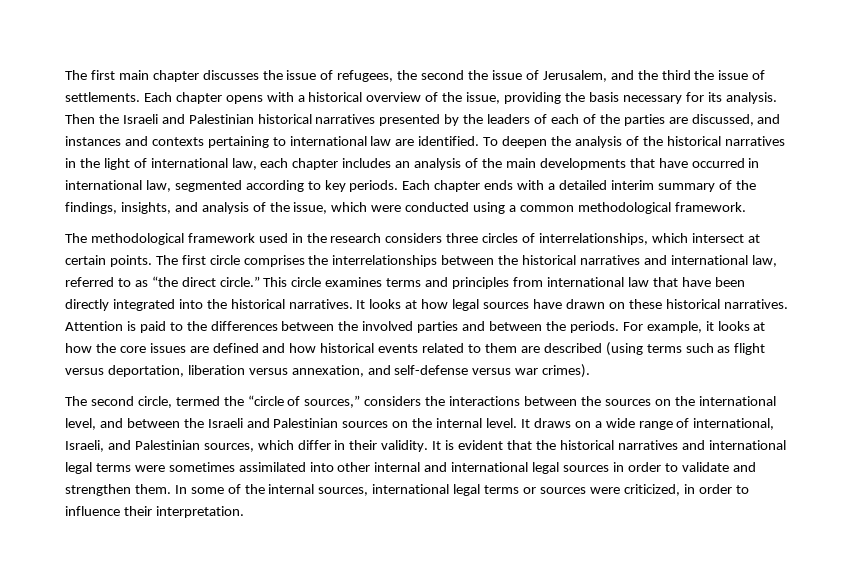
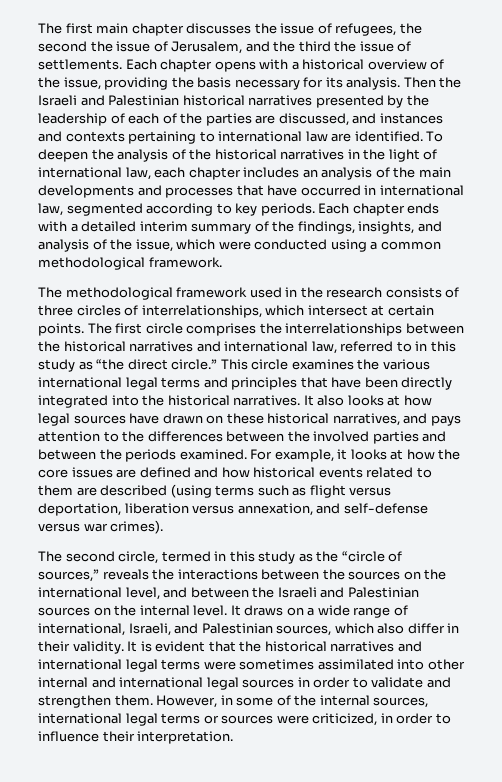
- Then the Israeli and Palestinian historical narratives presented by the leaders of each of the parties are discussed, and instances and contexts pertaining to international law are identified.
+ Then the Israeli and Palestinian historical narratives presented by the leadership of each of the parties are discussed, and instances and contexts pertaining to international law are identified.
- To deepen the analysis of the historical narratives in the light of international law, each chapter includes an analysis of the main developments that have occurred in international law, segmented according to key periods.
+ To deepen the analysis of the historical narratives in the light of international law, each chapter includes an analysis of the main developments and processes that have occurred in international law, segmented according to key periods.
- The methodological framework used in the research considers three circles of interrelationships, which intersect at certain points.
+ The methodological framework used in the research consists of three circles of interrelationships, which intersect at certain points.
- The first circle comprises the interrelationships between the historical narratives and international law, referred to as “the direct circle.”
+ The first circle comprises the interrelationships between the historical narratives and international law, referred to in this study as “the direct circle.”
- This circle examines terms and principles from international law that have been directly integrated into the historical narratives.
+ This circle examines the various international legal terms and principles that have been directly integrated into the historical narratives.
- It looks at how legal sources have drawn on these historical narratives. Attention is paid to the differences between the involved parties and between the periods.
+ It also looks at how legal sources have drawn on these historical narratives, and pays attention to the differences between the involved parties and between the periods examined.
- The second circle, termed the “circle of sources,” considers the interactions between the sources on the international level, and between the Israeli and Palestinian sources on the internal level.
+ The second circle, termed in this study as the “circle of sources,” reveals the interactions between the sources on the international level, and between the Israeli and Palestinian sources on the internal level.
- It draws on a wide range of international, Israeli, and Palestinian sources, which differ in their validity.
+ It draws on a wide range of international, Israeli, and Palestinian sources, which also differ in their validity.
- In some of the internal sources, international legal terms or sources were criticized, in order to influence their interpretation.
+ However, in some of the internal sources, international legal terms or sources were criticized, in order to influence their interpretation.

